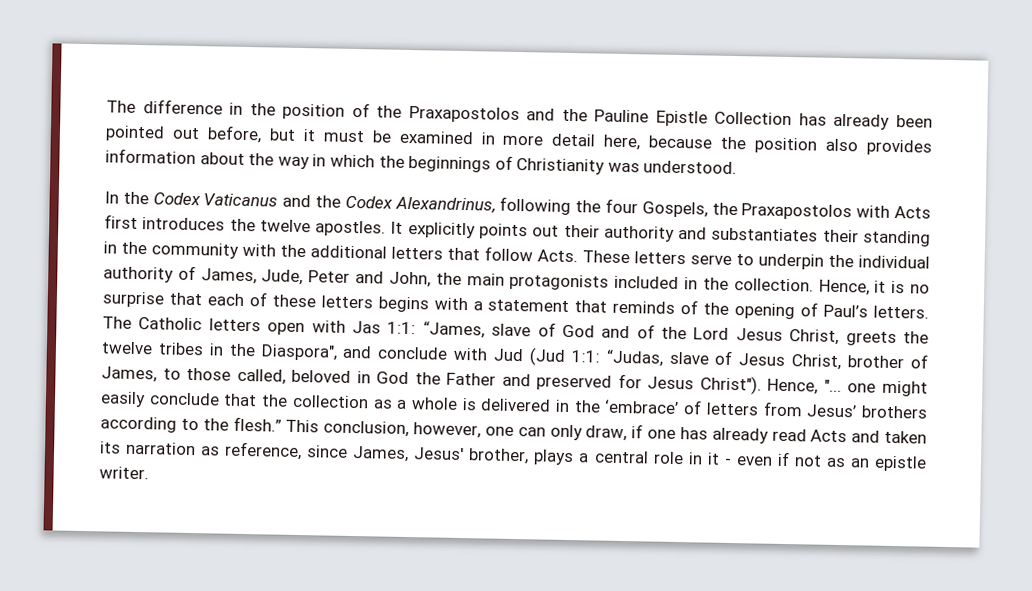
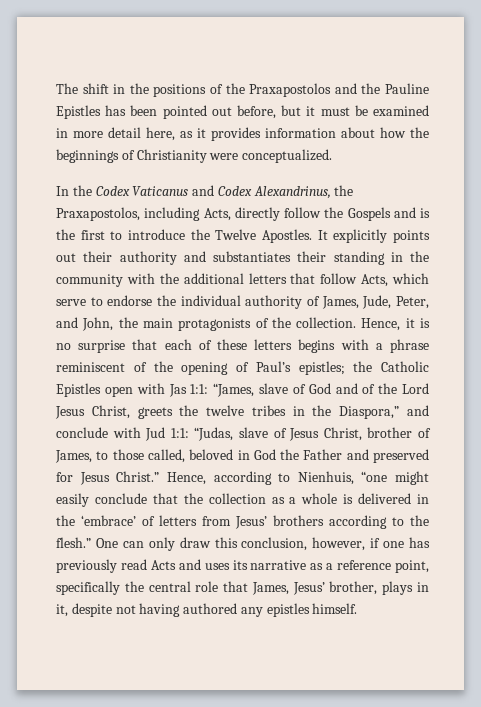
- The difference in the position of the Praxapostolos and the Pauline Epistle Collection has already been pointed out before, but it must be examined in more detail here, because the position also provides information about the way in which the beginnings of Christianity was understood.
+ The shift in the positions of the Praxapostolos and the Pauline Epistles has been pointed out before, but it must be examined in more detail here, as it provides information about how the beginnings of Christianity were conceptualized.
- In the Codex Vaticanus and the Codex Alexandrinus, following the four Gospels, the Praxapostolos with Acts first introduces the twelve apostles.
+ In the Codex Vaticanus and Codex Alexandrinus, the Praxapostolos, including Acts, directly follow the Gospels and is the first to introduce the Twelve Apostles.
- It explicitly points out their authority and substantiates their standing in the community with the additional letters that follow Acts. These letters serve to underpin the individual authority of James, Jude, Peter and John, the main protagonists included in the collection.
+ It explicitly points out their authority and substantiates their standing in the community with the additional letters that follow Acts, which serve to endorse the individual authority of James, Jude, Peter, and John, the main protagonists of the collection.
- Hence, it is no surprise that each of these letters begins with a statement that reminds of the opening of Paul’s letters. The Catholic letters open with Jas 1:1:
+ Hence, it is no surprise that each of these letters begins with a phrase reminiscent of the opening of Paul’s epistles; the Catholic Epistles open with Jas 1:1:
- “James, slave of God and of the Lord Jesus Christ, greets the twelve tribes in the Diaspora", and conclude with Jud (Jud 1:1:
+ “James, slave of God and of the Lord Jesus Christ, greets the twelve tribes in the Diaspora,” and conclude with Jud 1:1:
- “Judas, slave of Jesus Christ, brother of James, to those called, beloved in God the Father and preserved for Jesus Christ"). Hence, "... one might easily conclude that the collection as a whole is delivered in the ‘embrace’ of letters from Jesus’ brothers according to the flesh.”
+ “Judas, slave of Jesus Christ, brother of James, to those called, beloved in God the Father and preserved for Jesus Christ.” Hence, according to Nienhuis, “one might easily conclude that the collection as a whole is delivered in the ‘embrace’ of letters from Jesus’ brothers according to the flesh.”
- This conclusion, however, one can only draw, if one has already read Acts and taken its narration as reference, since James, Jesus' brother, plays a central role in it - even if not as an epistle writer.
+ One can only draw this conclusion, however, if one has previously read Acts and uses its narrative as a reference point, specifically the central role that James, Jesus’ brother, plays in it, despite not having authored any epistles himself.

